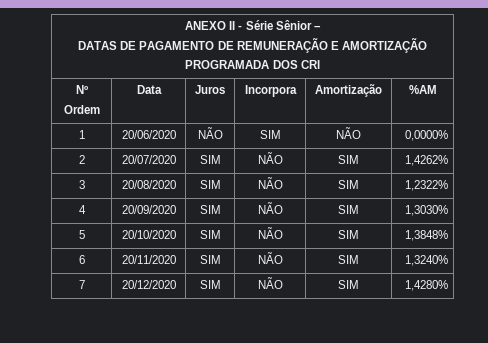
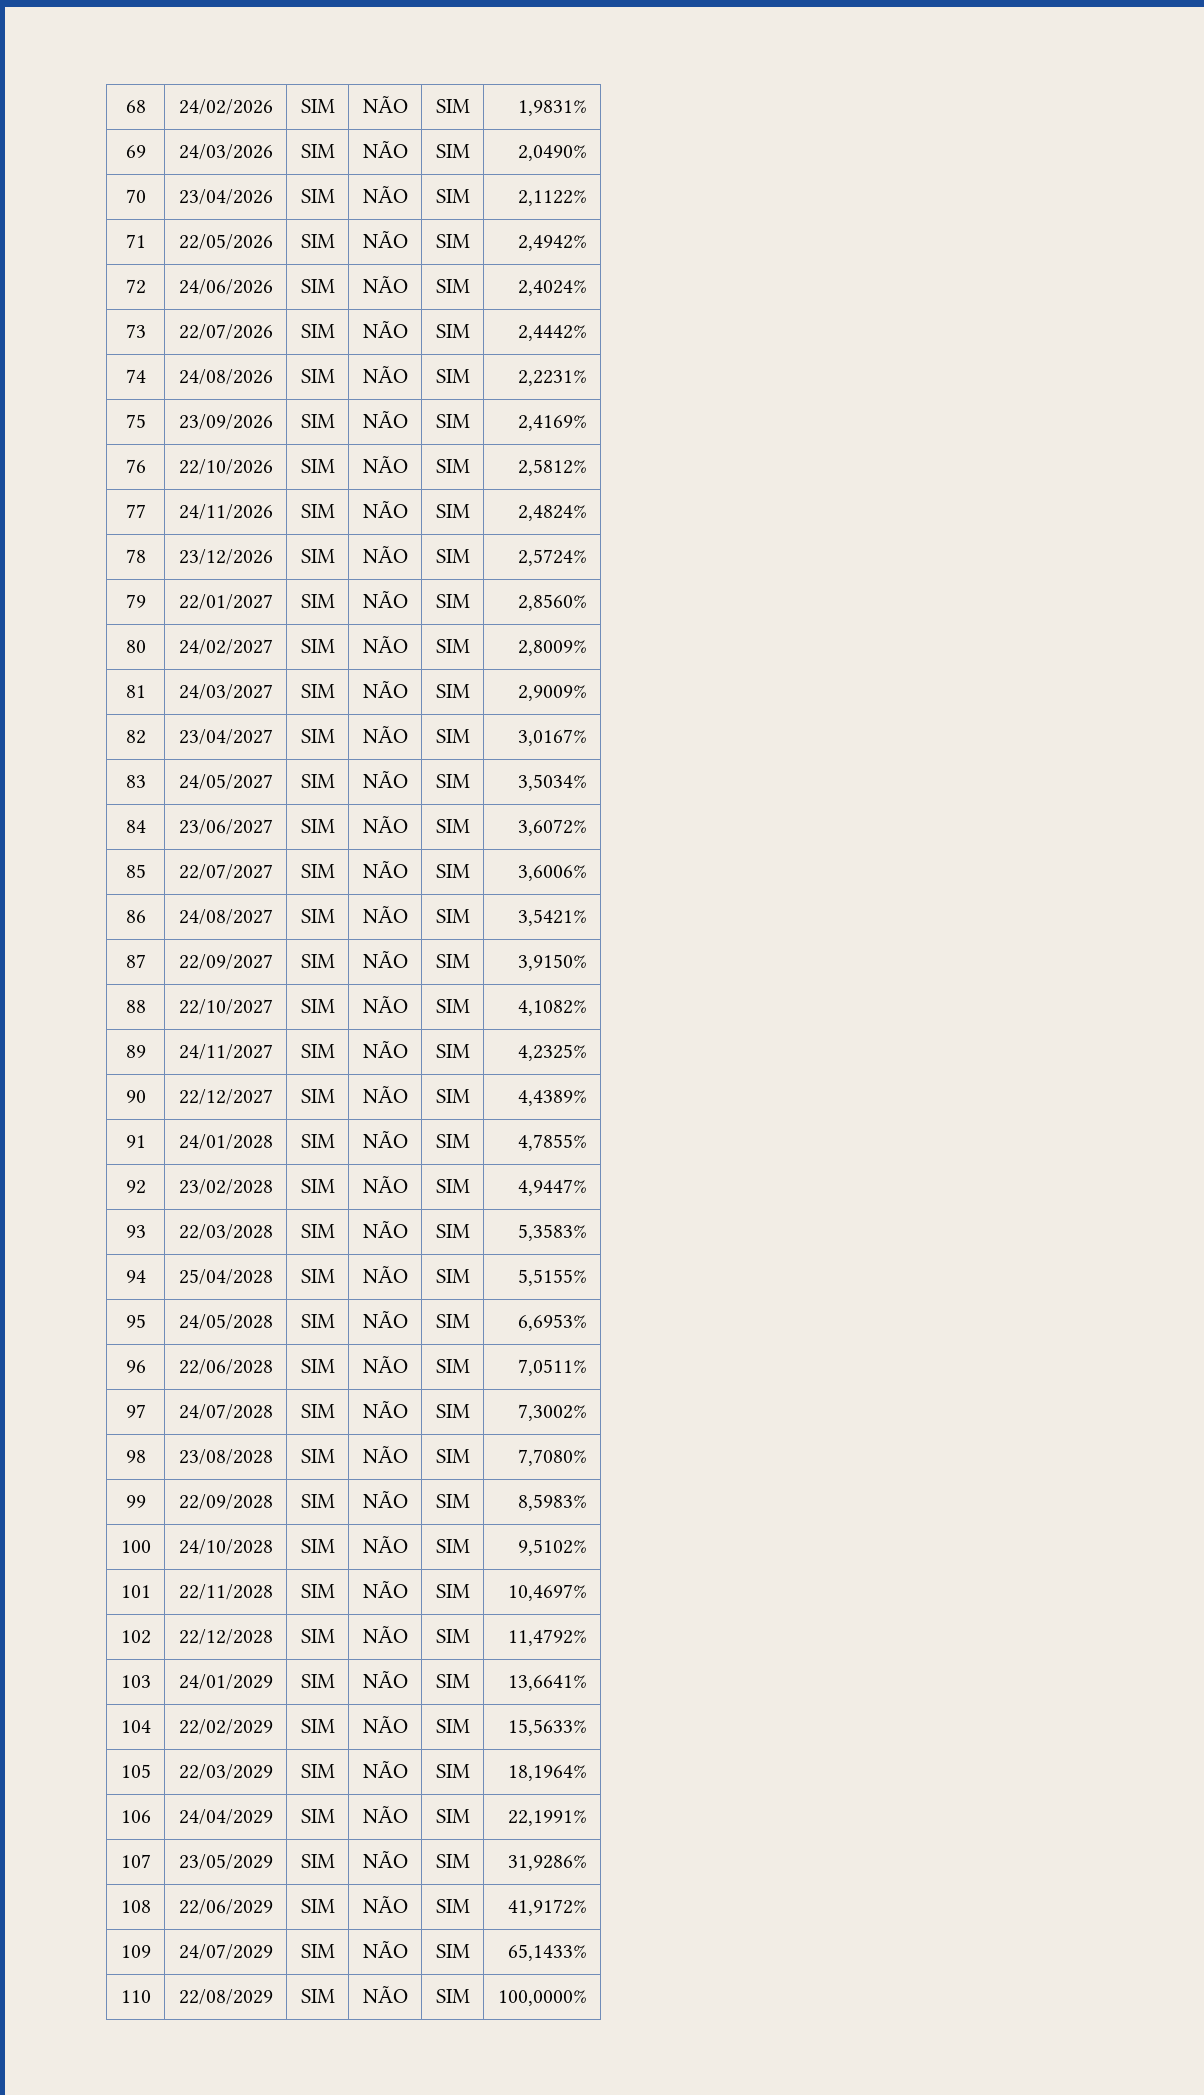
- ANEXO II - Série Sênior –
- DATAS DE PAGAMENTO DE REMUNERAÇÃO E AMORTIZAÇÃO PROGRAMADA DOS CRI
- Nº Ordem | Data | Juros | Incorpora | Amortização | %AM
- 1 | 20/06/2020 | NÃO | SIM | NÃO | 0,0000%
- 2 | 20/07/2020 | SIM | NÃO | SIM | 1,4262%
- 3 | 20/08/2020 | SIM | NÃO | SIM | 1,2322%
- 4 | 20/09/2020 | SIM | NÃO | SIM | 1,3030%
- 5 | 20/10/2020 | SIM | NÃO | SIM | 1,3848%
- 6 | 20/11/2020 | SIM | NÃO | SIM | 1,3240%
- 7 | 20/12/2020 | SIM | NÃO | SIM | 1,4280%
+ 68 | 24/02/2026 | SIM | NÃO | SIM | 1,9831%
+ 69 | 24/03/2026 | SIM | NÃO | SIM | 2,0490%
+ 70 | 23/04/2026 | SIM | NÃO | SIM | 2,1122%
+ 71 | 22/05/2026 | SIM | NÃO | SIM | 2,4942%
+ 72 | 24/06/2026 | SIM | NÃO | SIM | 2,4024%
+ 73 | 22/07/2026 | SIM | NÃO | SIM | 2,4442%
+ 74 | 24/08/2026 | SIM | NÃO | SIM | 2,2231%
+ 75 | 23/09/2026 | SIM | NÃO | SIM | 2,4169%
+ 76 | 22/10/2026 | SIM | NÃO | SIM | 2,5812%
+ 77 | 24/11/2026 | SIM | NÃO | SIM | 2,4824%
+ 78 | 23/12/2026 | SIM | NÃO | SIM | 2,5724%
+ 79 | 22/01/2027 | SIM | NÃO | SIM | 2,8560%
+ 80 | 24/02/2027 | SIM | NÃO | SIM | 2,8009%
+ 81 | 24/03/2027 | SIM | NÃO | SIM | 2,9009%
+ 82 | 23/04/2027 | SIM | NÃO | SIM | 3,0167%
+ 83 | 24/05/2027 | SIM | NÃO | SIM | 3,5034%
+ 84 | 23/06/2027 | SIM | NÃO | SIM | 3,6072%
+ 85 | 22/07/2027 | SIM | NÃO | SIM | 3,6006%
+ 86 | 24/08/2027 | SIM | NÃO | SIM | 3,5421%
+ 87 | 22/09/2027 | SIM | NÃO | SIM | 3,9150%
+ 88 | 22/10/2027 | SIM | NÃO | SIM | 4,1082%
+ 89 | 24/11/2027 | SIM | NÃO | SIM | 4,2325%
+ 90 | 22/12/2027 | SIM | NÃO | SIM | 4,4389%
+ 91 | 24/01/2028 | SIM | NÃO | SIM | 4,7855%
+ 92 | 23/02/2028 | SIM | NÃO | SIM | 4,9447%
+ 93 | 22/03/2028 | SIM | NÃO | SIM | 5,3583%
+ 94 | 25/04/2028 | SIM | NÃO | SIM | 5,5155%
+ 95 | 24/05/2028 | SIM | NÃO | SIM | 6,6953%
+ 96 | 22/06/2028 | SIM | NÃO | SIM | 7,0511%
+ 97 | 24/07/2028 | SIM | NÃO | SIM | 7,3002%
+ 98 | 23/08/2028 | SIM | NÃO | SIM | 7,7080%
+ 99 | 22/09/2028 | SIM | NÃO | SIM | 8,5983%
+ 100 | 24/10/2028 | SIM | NÃO | SIM | 9,5102%
+ 101 | 22/11/2028 | SIM | NÃO | SIM | 10,4697%
+ 102 | 22/12/2028 | SIM | NÃO | SIM | 11,4792%
+ 103 | 24/01/2029 | SIM | NÃO | SIM | 13,6641%
+ 104 | 22/02/2029 | SIM | NÃO | SIM | 15,5633%
+ 105 | 22/03/2029 | SIM | NÃO | SIM | 18,1964%
+ 106 | 24/04/2029 | SIM | NÃO | SIM | 22,1991%
+ 107 | 23/05/2029 | SIM | NÃO | SIM | 31,9286%
+ 108 | 22/06/2029 | SIM | NÃO | SIM | 41,9172%
+ 109 | 24/07/2029 | SIM | NÃO | SIM | 65,1433%
+ 110 | 22/08/2029 | SIM | NÃO | SIM | 100,0000%

